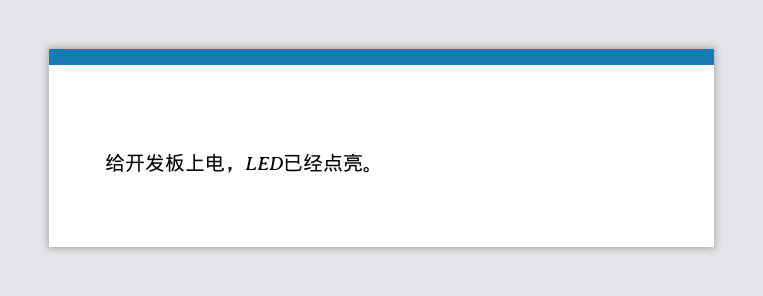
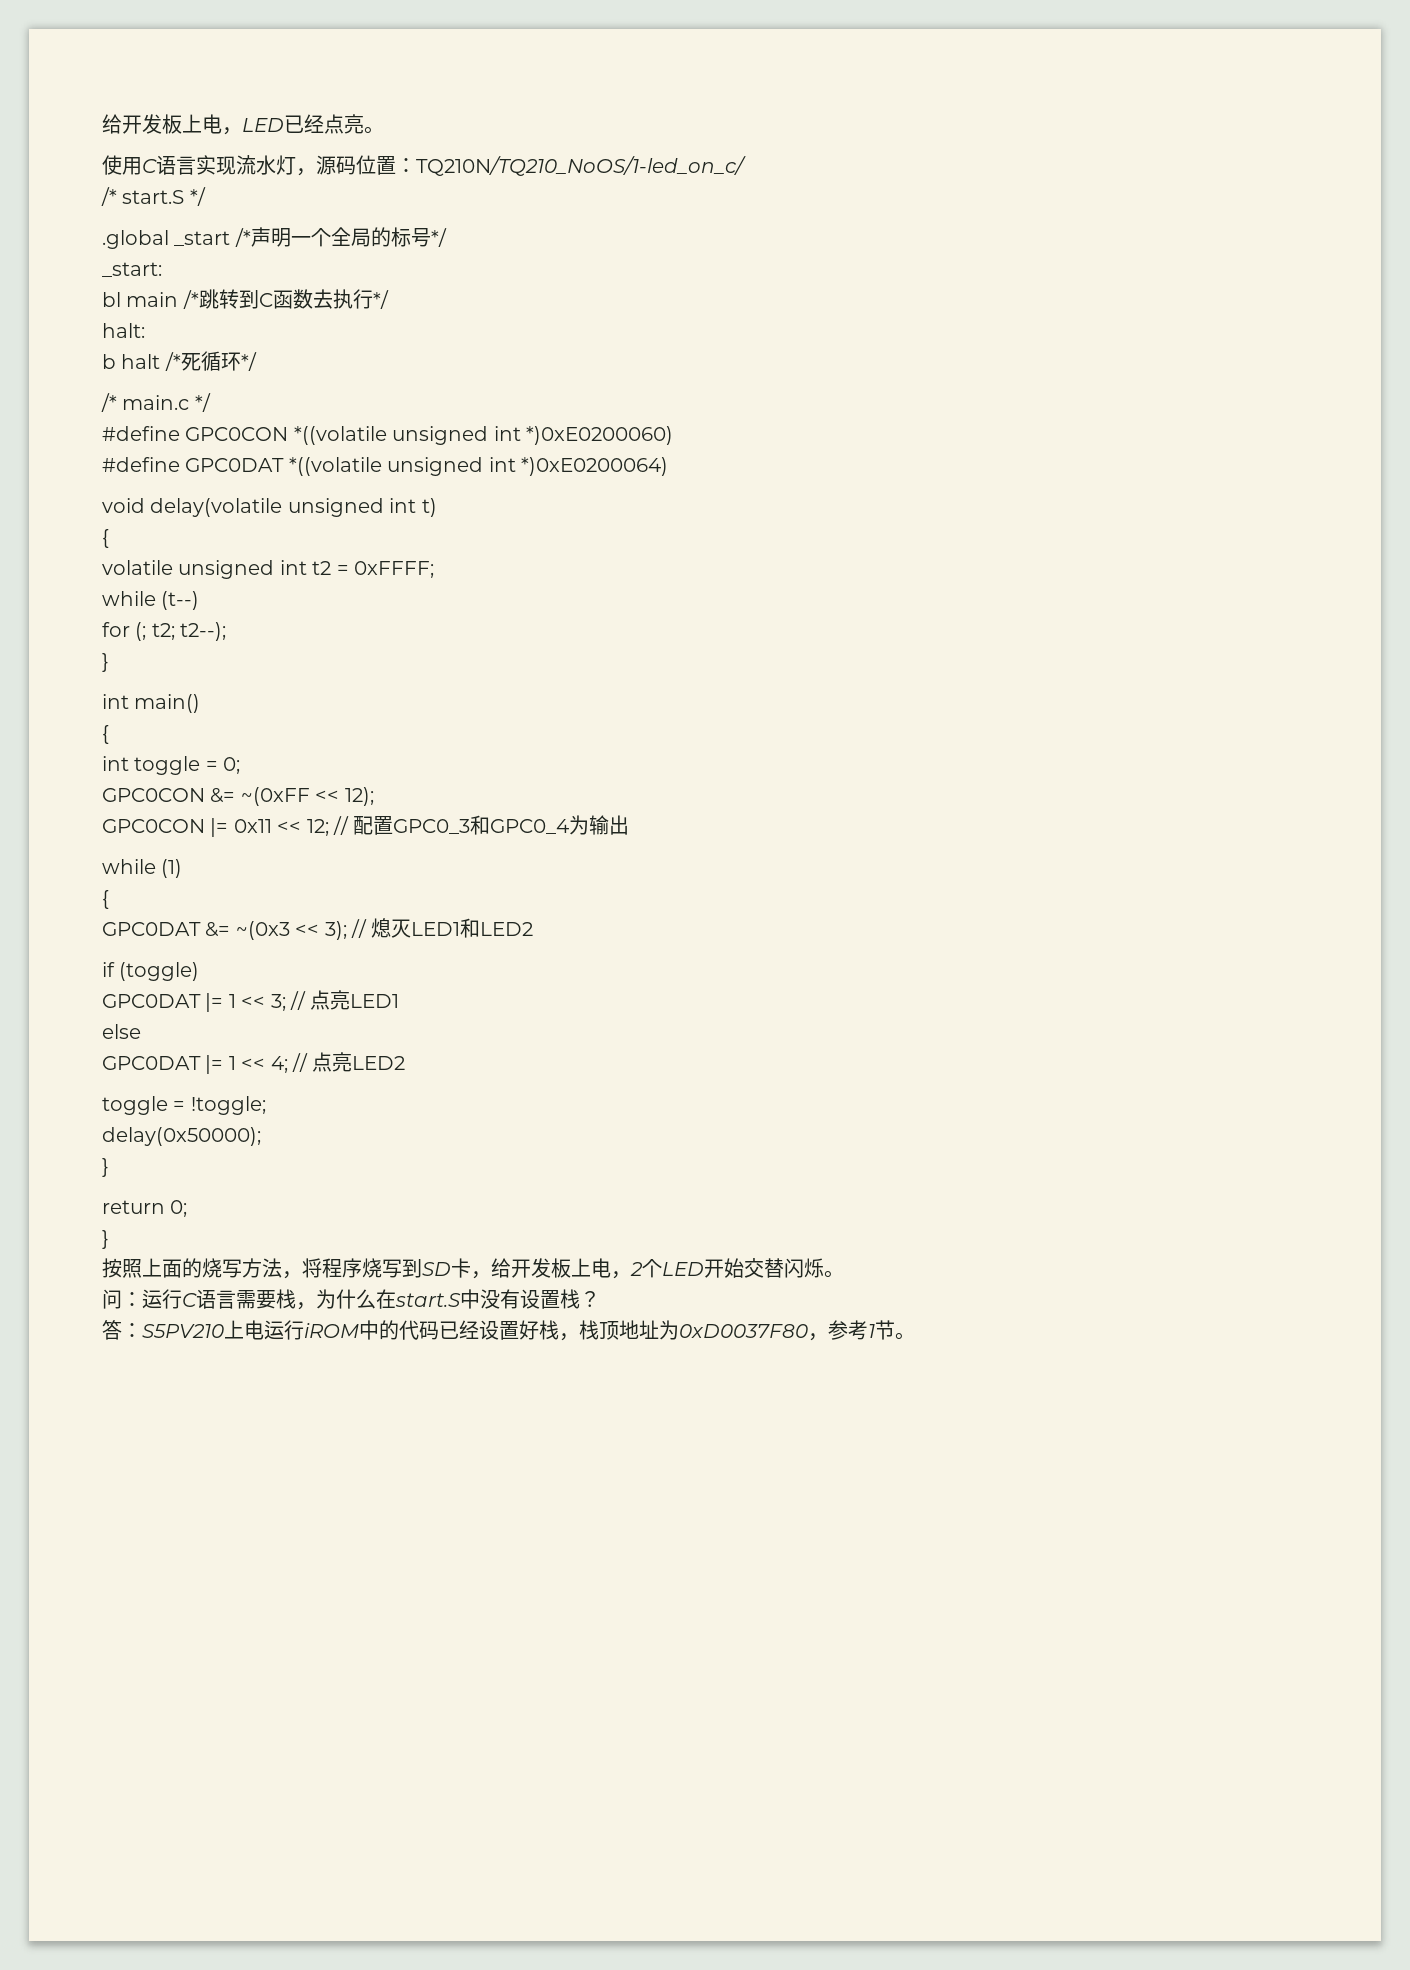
+ 使用C语言实现流水灯，源码位置：TQ210N/TQ210_NoOS/1-led_on_c/
+ /* start.S */
+ .global _start /*声明一个全局的标号*/
+ _start:
+ bl main /*跳转到C函数去执行*/
+ halt:
+ b halt /*死循环*/
+ /* main.c */
+ #define GPC0CON *((volatile unsigned int *)0xE0200060)
+ #define GPC0DAT *((volatile unsigned int *)0xE0200064)
+ void delay(volatile unsigned int t)
+ {
+ volatile unsigned int t2 = 0xFFFF;
+ while (t--)
+ for (; t2; t2--);
+ }
+ int main()
+ {
+ int toggle = 0;
+ GPC0CON &= ~(0xFF << 12);
+ GPC0CON |= 0x11 << 12; // 配置GPC0_3和GPC0_4为输出
+ while (1)
+ {
+ GPC0DAT &= ~(0x3 << 3); // 熄灭LED1和LED2
+ if (toggle)
+ GPC0DAT |= 1 << 3; // 点亮LED1
+ else
+ GPC0DAT |= 1 << 4; // 点亮LED2
+ toggle = !toggle;
+ delay(0x50000);
+ }
+ return 0;
+ }
+ 按照上面的烧写方法，将程序烧写到SD卡，给开发板上电，2个LED开始交替闪烁。
+ 问：运行C语言需要栈，为什么在start.S中没有设置栈？
+ 答：S5PV210上电运行iROM中的代码已经设置好栈，栈顶地址为0xD0037F80，参考1节。

